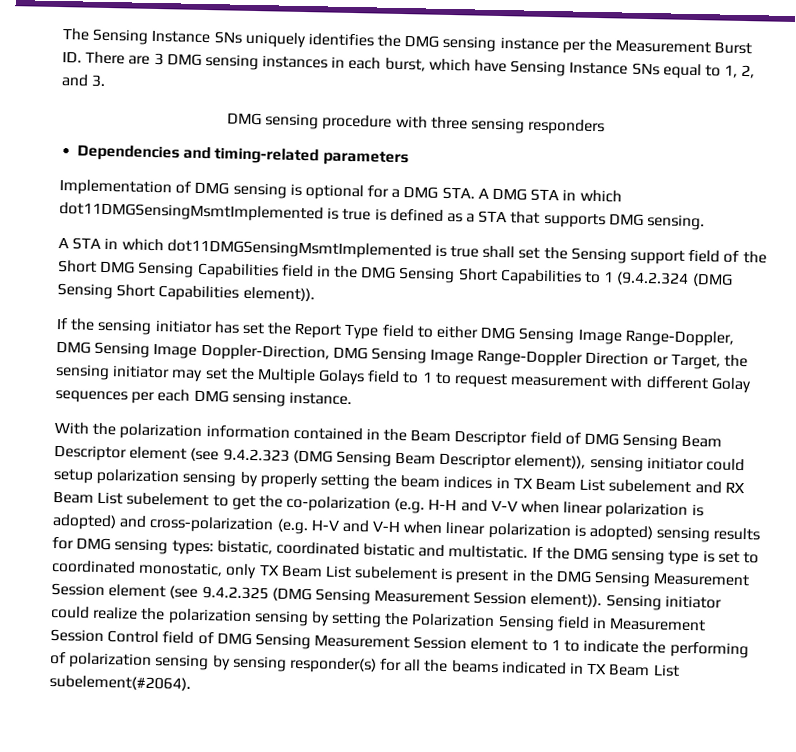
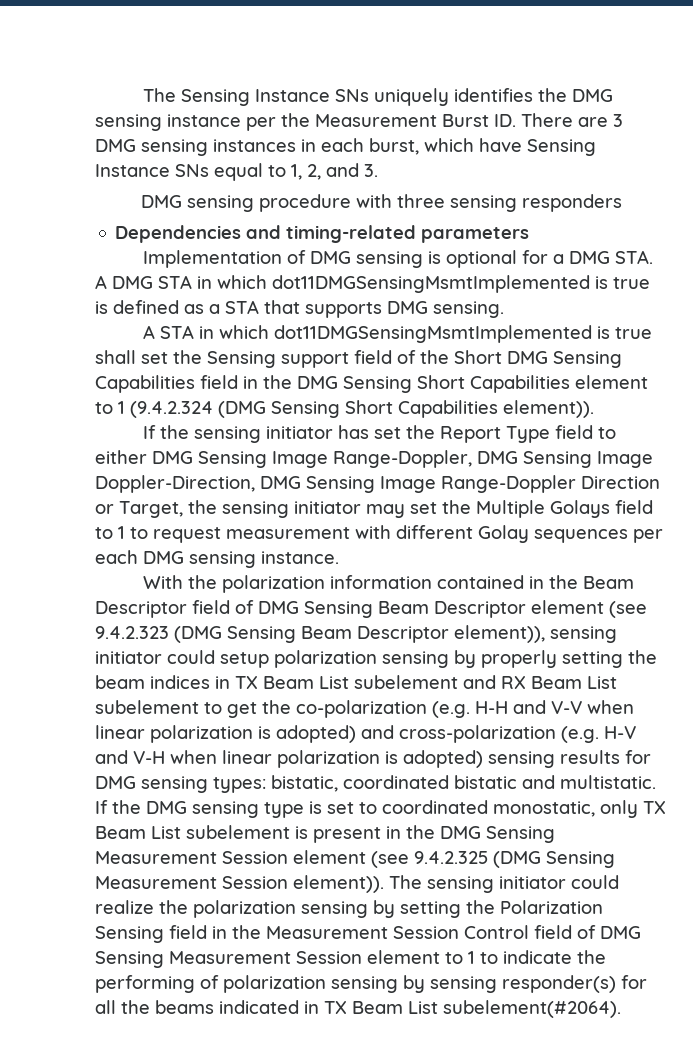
- A STA in which dot11DMGSensingMsmtImplemented is true shall set the Sensing support field of the Short DMG Sensing Capabilities field in the DMG Sensing Short Capabilities to 1 (9.4.2.324 (DMG Sensing Short Capabilities element)).
+ A STA in which dot11DMGSensingMsmtImplemented is true shall set the Sensing support field of the Short DMG Sensing Capabilities field in the DMG Sensing Short Capabilities element to 1 (9.4.2.324 (DMG Sensing Short Capabilities element)).
- Sensing initiator could realize the polarization sensing by setting the Polarization Sensing field in Measurement Session Control field of DMG Sensing Measurement Session element to 1 to indicate the performing of polarization sensing by sensing responder(s) for all the beams indicated in TX Beam List subelement(#2064).
+ The sensing initiator could realize the polarization sensing by setting the Polarization Sensing field in the Measurement Session Control field of DMG Sensing Measurement Session element to 1 to indicate the performing of polarization sensing by sensing responder(s) for all the beams indicated in TX Beam List subelement(#2064).

